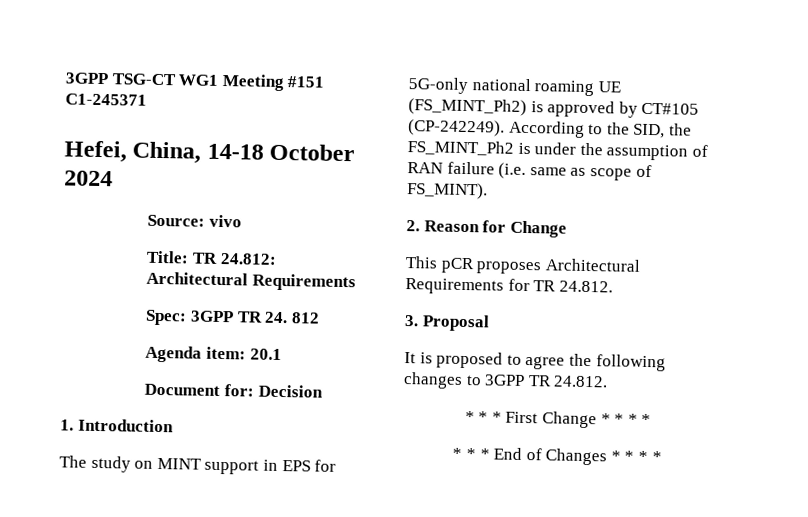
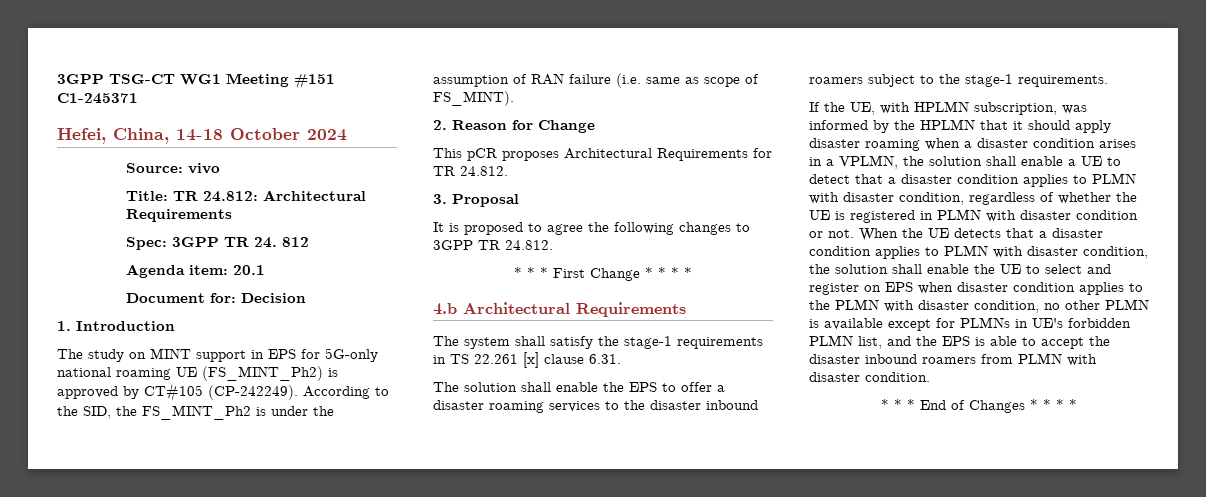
+ 4.b Architectural Requirements
+ The system shall satisfy the stage-1 requirements in TS 22.261 [x] clause 6.31.
+ The solution shall enable the EPS to offer a disaster roaming services to the disaster inbound roamers subject to the stage-1 requirements.
+ If the UE, with HPLMN subscription, was informed by the HPLMN that it should apply disaster roaming when a disaster condition arises in a VPLMN, the solution shall enable a UE to detect that a disaster condition applies to PLMN with disaster condition, regardless of whether the UE is registered in PLMN with disaster condition or not. When the UE detects that a disaster condition applies to PLMN with disaster condition, the solution shall enable the UE to select and register on EPS when disaster condition applies to the PLMN with disaster condition, no other PLMN is available except for PLMNs in UE's forbidden PLMN list, and the EPS is able to accept the disaster inbound roamers from PLMN with disaster condition.

